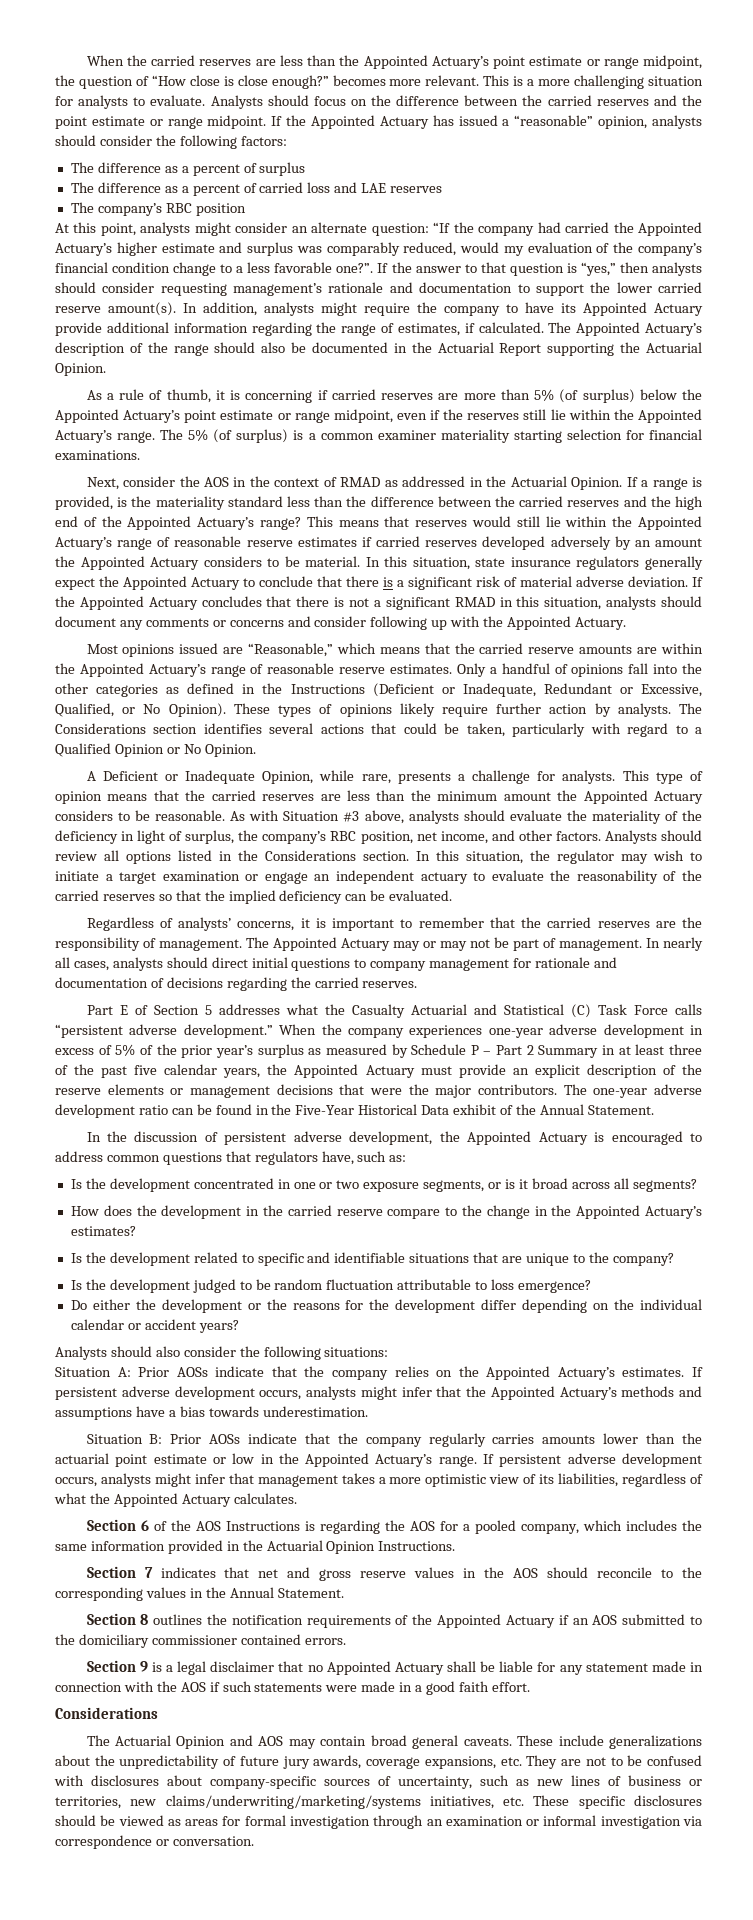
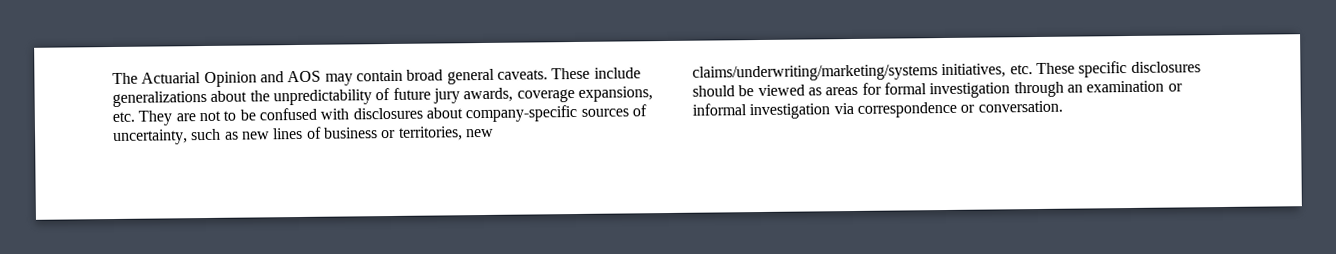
- When the carried reserves are less than the Appointed Actuary’s point estimate or range midpoint, the question of “How close is close enough?” becomes more relevant. This is a more challenging situation for analysts to evaluate. Analysts should focus on the difference between the carried reserves and the point estimate or range midpoint. If the Appointed Actuary has issued a “reasonable” opinion, analysts should consider the following factors:
- The difference as a percent of surplus
- The difference as a percent of carried loss and LAE reserves
- The company’s RBC position
- At this point, analysts might consider an alternate question: “If the company had carried the Appointed Actuary’s higher estimate and surplus was comparably reduced, would my evaluation of the company’s financial condition change to a less favorable one?”. If the answer to that question is “yes,” then analysts should consider requesting management’s rationale and documentation to support the lower carried reserve amount(s). In addition, analysts might require the company to have its Appointed Actuary provide additional information regarding the range of estimates, if calculated. The Appointed Actuary’s description of the range should also be documented in the Actuarial Report supporting the Actuarial Opinion.
- As a rule of thumb, it is concerning if carried reserves are more than 5% (of surplus) below the Appointed Actuary’s point estimate or range midpoint, even if the reserves still lie within the Appointed Actuary’s range. The 5% (of surplus) is a common examiner materiality starting selection for financial examinations.
- Next, consider the AOS in the context of RMAD as addressed in the Actuarial Opinion. If a range is provided, is the materiality standard less than the difference between the carried reserves and the high end of the Appointed Actuary’s range? This means that reserves would still lie within the Appointed Actuary’s range of reasonable reserve estimates if carried reserves developed adversely by an amount the Appointed Actuary considers to be material. In this situation, state insurance regulators generally expect the Appointed Actuary to conclude that there is a significant risk of material adverse deviation. If the Appointed Actuary concludes that there is not a significant RMAD in this situation, analysts should document any comments or concerns and consider following up with the Appointed Actuary.
- Most opinions issued are “Reasonable,” which means that the carried reserve amounts are within the Appointed Actuary’s range of reasonable reserve estimates. Only a handful of opinions fall into the other categories as defined in the Instructions (Deficient or Inadequate, Redundant or Excessive, Qualified, or No Opinion). These types of opinions likely require further action by analysts. The Considerations section identifies several actions that could be taken, particularly with regard to a Qualified Opinion or No Opinion.
- A Deficient or Inadequate Opinion, while rare, presents a challenge for analysts. This type of opinion means that the carried reserves are less than the minimum amount the Appointed Actuary considers to be reasonable. As with Situation #3 above, analysts should evaluate the materiality of the deficiency in light of surplus, the company’s RBC position, net income, and other factors. Analysts should review all options listed in the Considerations section. In this situation, the regulator may wish to initiate a target examination or engage an independent actuary to evaluate the reasonability of the carried reserves so that the implied deficiency can be evaluated.
- Regardless of analysts’ concerns, it is important to remember that the carried reserves are the responsibility of management. The Appointed Actuary may or may not be part of management. In nearly all cases, analysts should direct initial questions to company management for rationale and documentation of decisions regarding the carried reserves.
- Part E of Section 5 addresses what the Casualty Actuarial and Statistical (C) Task Force calls “persistent adverse development.” When the company experiences one-year adverse development in excess of 5% of the prior year’s surplus as measured by Schedule P – Part 2 Summary in at least three of the past five calendar years, the Appointed Actuary must provide an explicit description of the reserve elements or management decisions that were the major contributors. The one-year adverse development ratio can be found in the Five-Year Historical Data exhibit of the Annual Statement.
- In the discussion of persistent adverse development, the Appointed Actuary is encouraged to address common questions that regulators have, such as:
- Is the development concentrated in one or two exposure segments, or is it broad across all segments?
- How does the development in the carried reserve compare to the change in the Appointed Actuary’s estimates?
- Is the development related to specific and identifiable situations that are unique to the company?
- Is the development judged to be random fluctuation attributable to loss emergence?
- Do either the development or the reasons for the development differ depending on the individual calendar or accident years?
- Analysts should also consider the following situations:
- Situation A: Prior AOSs indicate that the company relies on the Appointed Actuary’s estimates. If persistent adverse development occurs, analysts might infer that the Appointed Actuary’s methods and assumptions have a bias towards underestimation.
- Situation B: Prior AOSs indicate that the company regularly carries amounts lower than the actuarial point estimate or low in the Appointed Actuary’s range. If persistent adverse development occurs, analysts might infer that management takes a more optimistic view of its liabilities, regardless of what the Appointed Actuary calculates.
- Section 6 of the AOS Instructions is regarding the AOS for a pooled company, which includes the same information provided in the Actuarial Opinion Instructions.
- Section 7 indicates that net and gross reserve values in the AOS should reconcile to the corresponding values in the Annual Statement.
- Section 8 outlines the notification requirements of the Appointed Actuary if an AOS submitted to the domiciliary commissioner contained errors.
- Section 9 is a legal disclaimer that no Appointed Actuary shall be liable for any statement made in connection with the AOS if such statements were made in a good faith effort.
- Considerations

